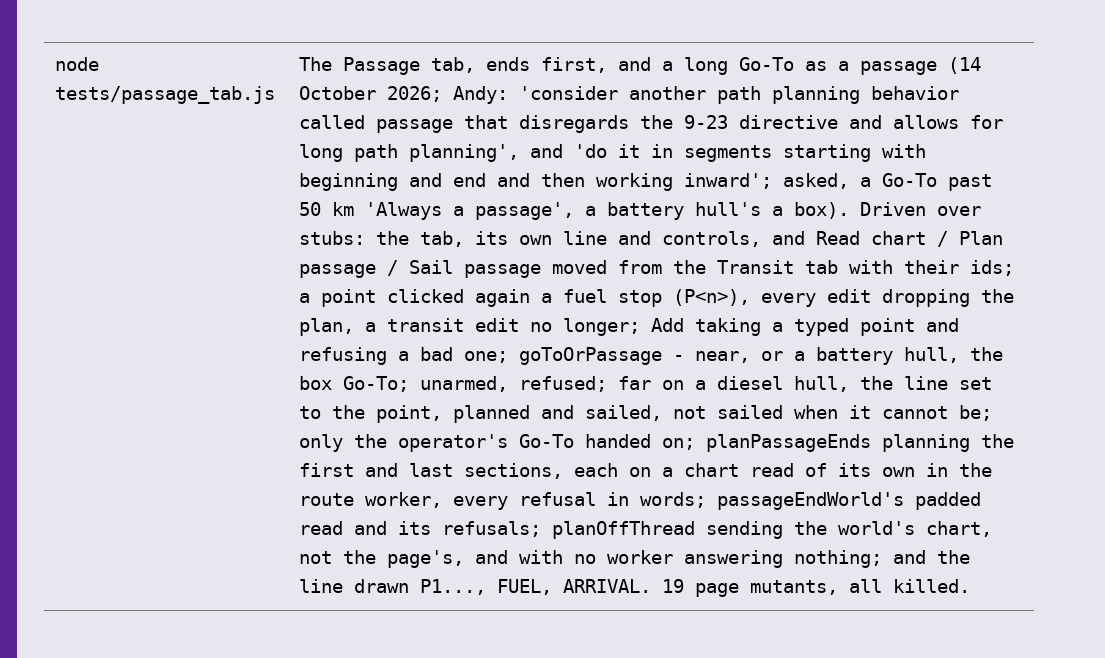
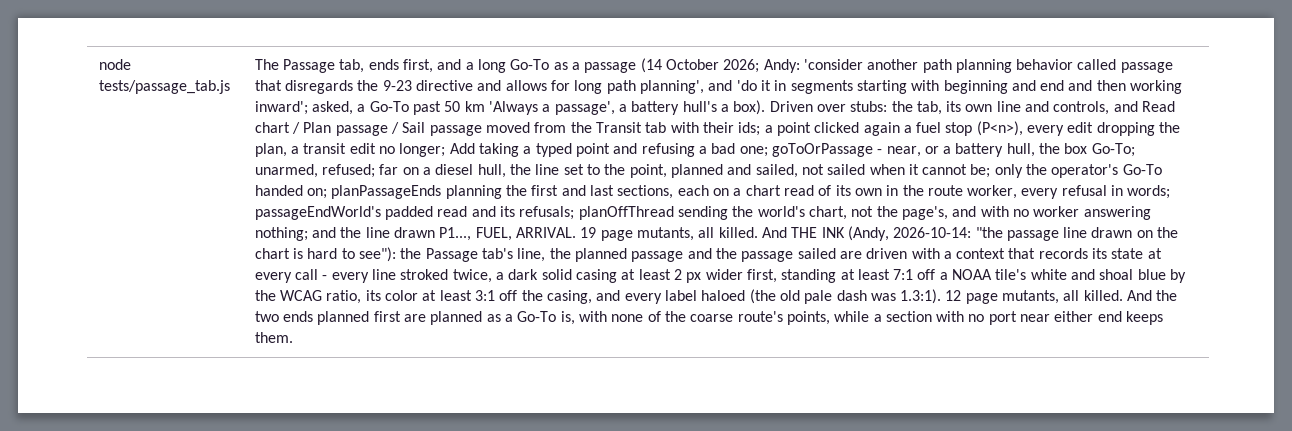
+ And THE INK (Andy, 2026-10-14: "the passage line drawn on the chart is hard to see"): the Passage tab's line, the planned passage and the passage sailed are driven with a context that records its state at every call - every line stroked twice, a dark solid casing at least 2 px wider first, standing at least 7:1 off a NOAA tile's white and shoal blue by the WCAG ratio, its color at least 3:1 off the casing, and every label haloed (the old pale dash was 1.3:1). 12 page mutants, all killed. And the two ends planned first are planned as a Go-To is, with none of the coarse route's points, while a section with no port near either end keeps them.

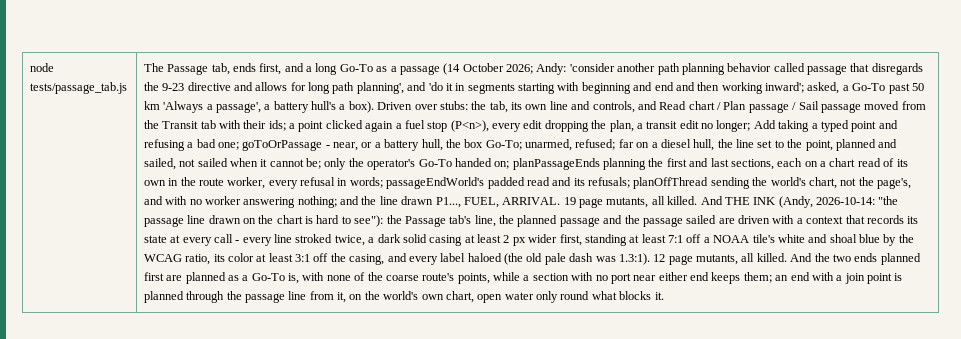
- And the two ends planned first are planned as a Go-To is, with none of the coarse route's points, while a section with no port near either end keeps them.
+ And the two ends planned first are planned as a Go-To is, with none of the coarse route's points, while a section with no port near either end keeps them; an end with a join point is planned through the passage line from it, on the world's own chart, open water only round what blocks it.

